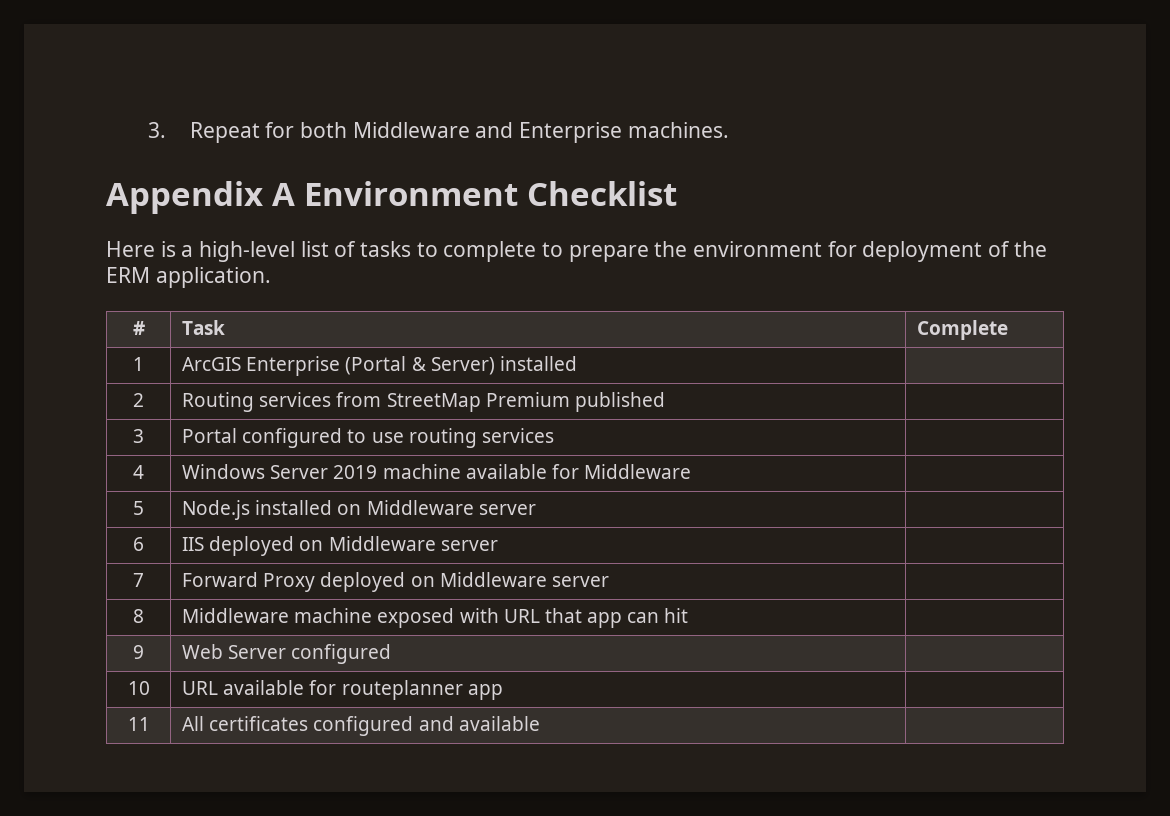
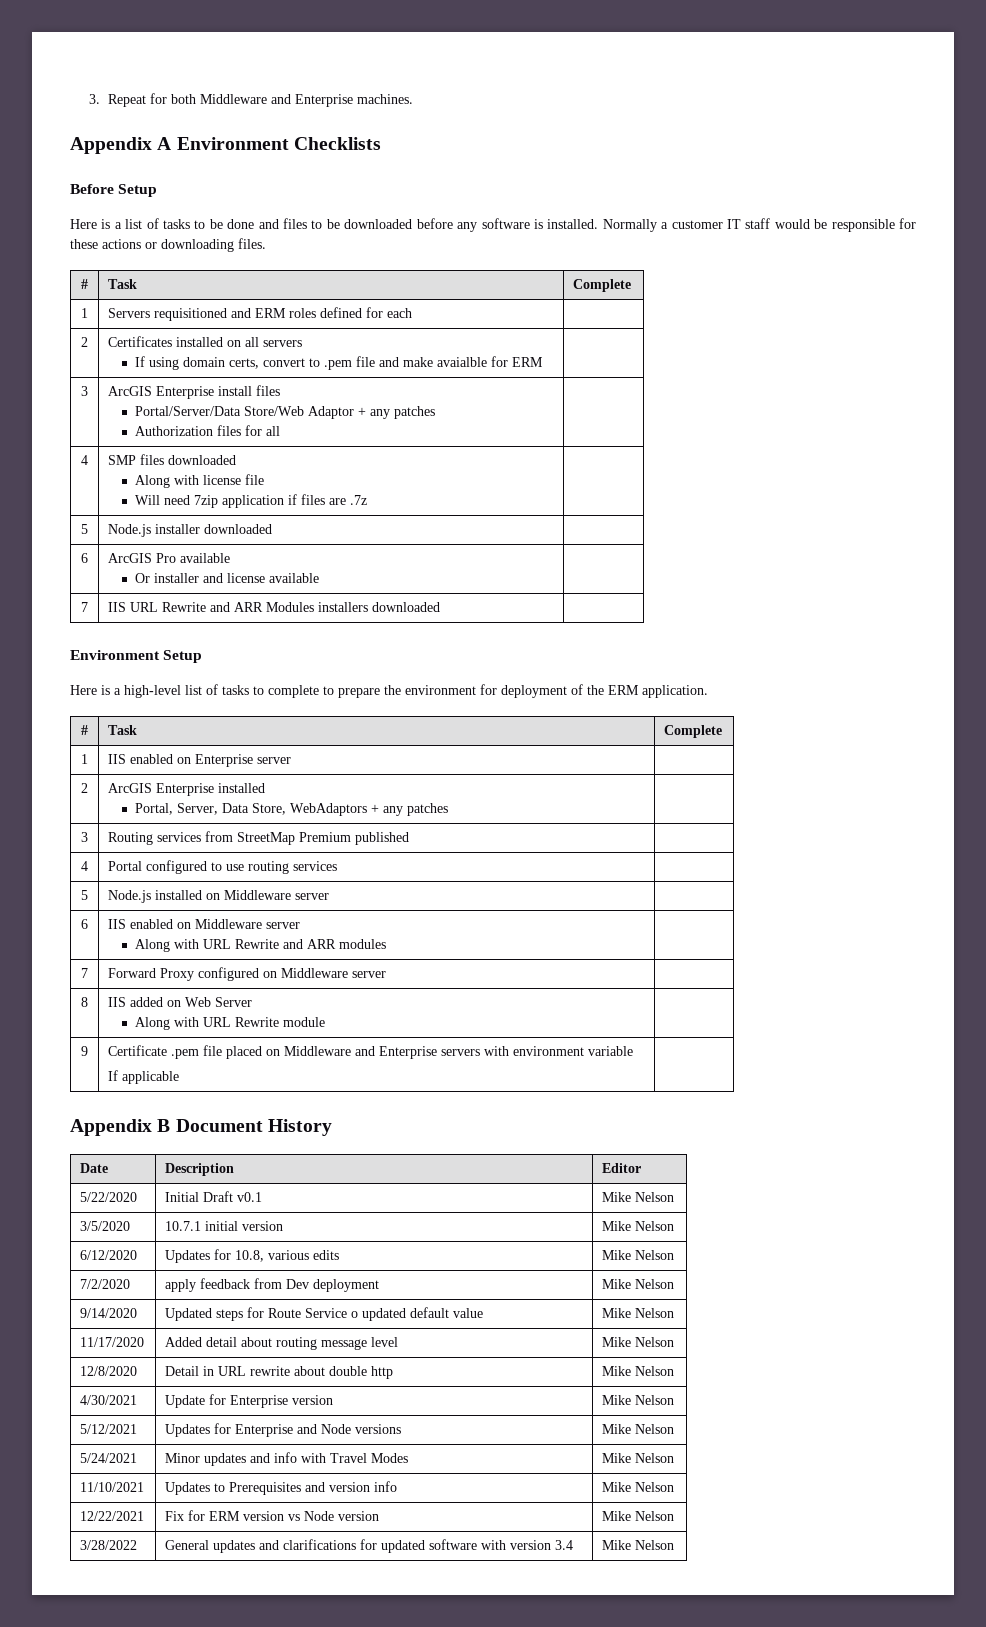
- Appendix A Environment Checklist
+ Appendix A Environment Checklists
+ Before Setup
+ Here is a list of tasks to be done and files to be downloaded before any software is installed. Normally a customer IT staff would be responsible for these actions or downloading files.
+ # | Task | Complete
+ 1 | Servers requisitioned and ERM roles defined for each |
+ 2 | Certificates installed on all servers
+ If using domain certs, convert to .pem file and make avaialble for ERM |
+ 3 | ArcGIS Enterprise install files
+ Portal/Server/Data Store/Web Adaptor + any patches
+ Authorization files for all |
+ 4 | SMP files downloaded
+ Along with license file
+ Will need 7zip application if files are .7z |
+ 5 | Node.js installer downloaded |
+ 6 | ArcGIS Pro available
+ Or installer and license available |
+ 7 | IIS URL Rewrite and ARR Modules installers downloaded |
+ Environment Setup
- 1 | ArcGIS Enterprise (Portal & Server) installed |
- 2 | Routing services from StreetMap Premium published |
+ 1 | IIS enabled on Enterprise server |
+ 2 | ArcGIS Enterprise installed
+ Portal, Server, Data Store, WebAdaptors + any patches |
+ 3 | Routing services from StreetMap Premium published |
- 3 | Portal configured to use routing services |
+ 4 | Portal configured to use routing services |
- 4 | Windows Server 2019 machine available for Middleware |
- 6 | IIS deployed on Middleware server |
+ 6 | IIS enabled on Middleware server
+ Along with URL Rewrite and ARR modules |
- 7 | Forward Proxy deployed on Middleware server |
+ 7 | Forward Proxy configured on Middleware server |
- 8 | Middleware machine exposed with URL that app can hit |
- 9 | Web Server configured |
- 10 | URL available for routeplanner app |
- 11 | All certificates configured and available |
+ 8 | IIS added on Web Server
+ Along with URL Rewrite module |
+ 9 | Certificate .pem file placed on Middleware and Enterprise servers with environment variable
+ If applicable |
+ Appendix B Document History
+ Date | Description | Editor
+ 5/22/2020 | Initial Draft v0.1 | Mike Nelson
+ 3/5/2020 | 10.7.1 initial version | Mike Nelson
+ 6/12/2020 | Updates for 10.8, various edits | Mike Nelson
+ 7/2/2020 | apply feedback from Dev deployment | Mike Nelson
+ 9/14/2020 | Updated steps for Route Service o updated default value | Mike Nelson
+ 11/17/2020 | Added detail about routing message level | Mike Nelson
+ 12/8/2020 | Detail in URL rewrite about double http | Mike Nelson
+ 4/30/2021 | Update for Enterprise version | Mike Nelson
+ 5/12/2021 | Updates for Enterprise and Node versions | Mike Nelson
+ 5/24/2021 | Minor updates and info with Travel Modes | Mike Nelson
+ 11/10/2021 | Updates to Prerequisites and version info | Mike Nelson
+ 12/22/2021 | Fix for ERM version vs Node version | Mike Nelson
+ 3/28/2022 | General updates and clarifications for updated software with version 3.4 | Mike Nelson

